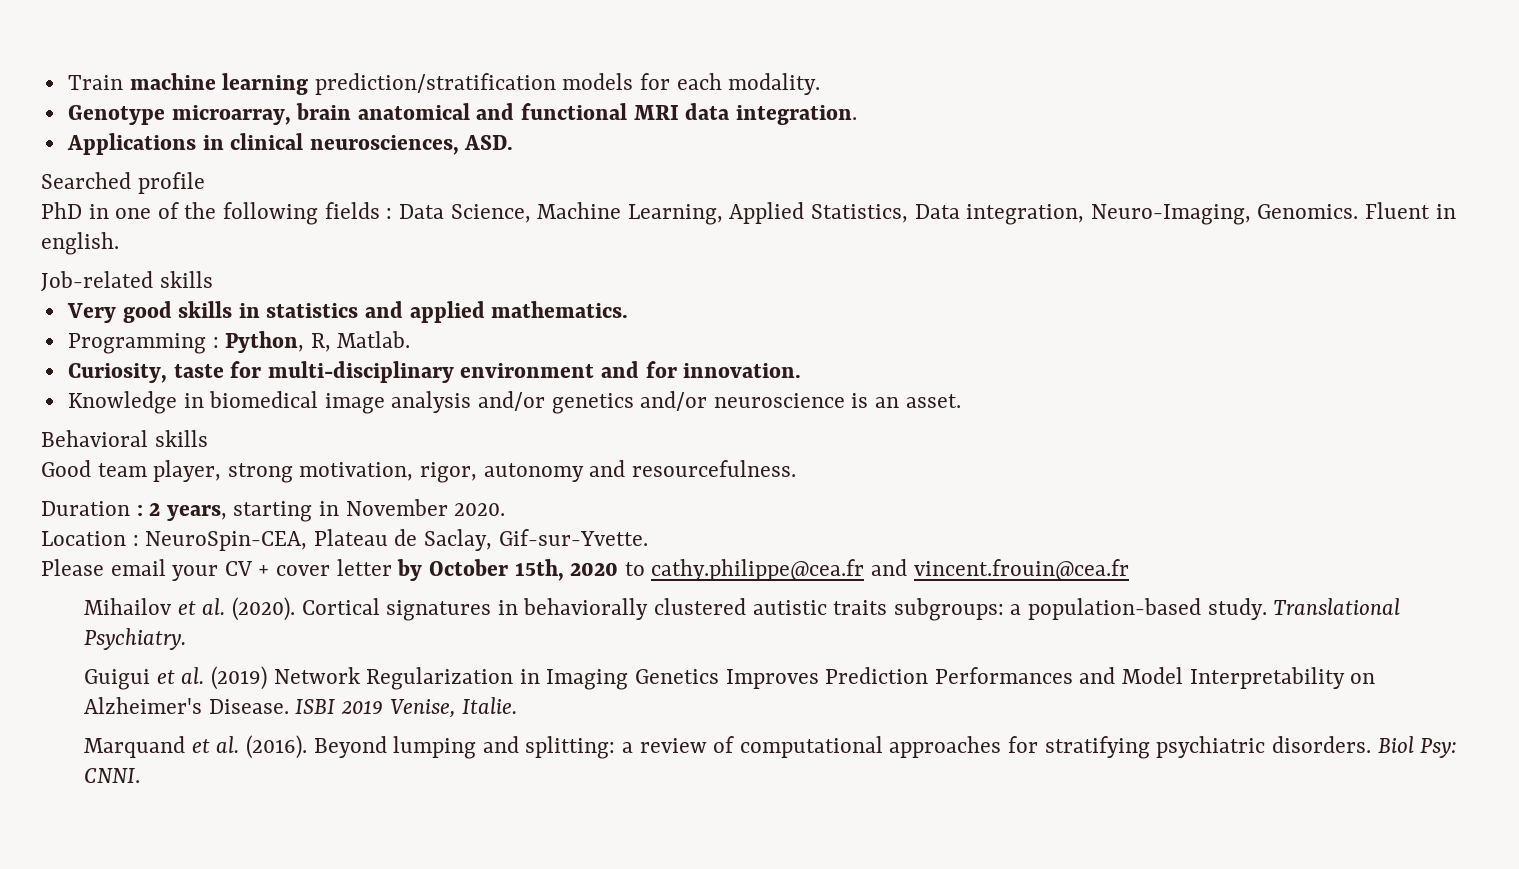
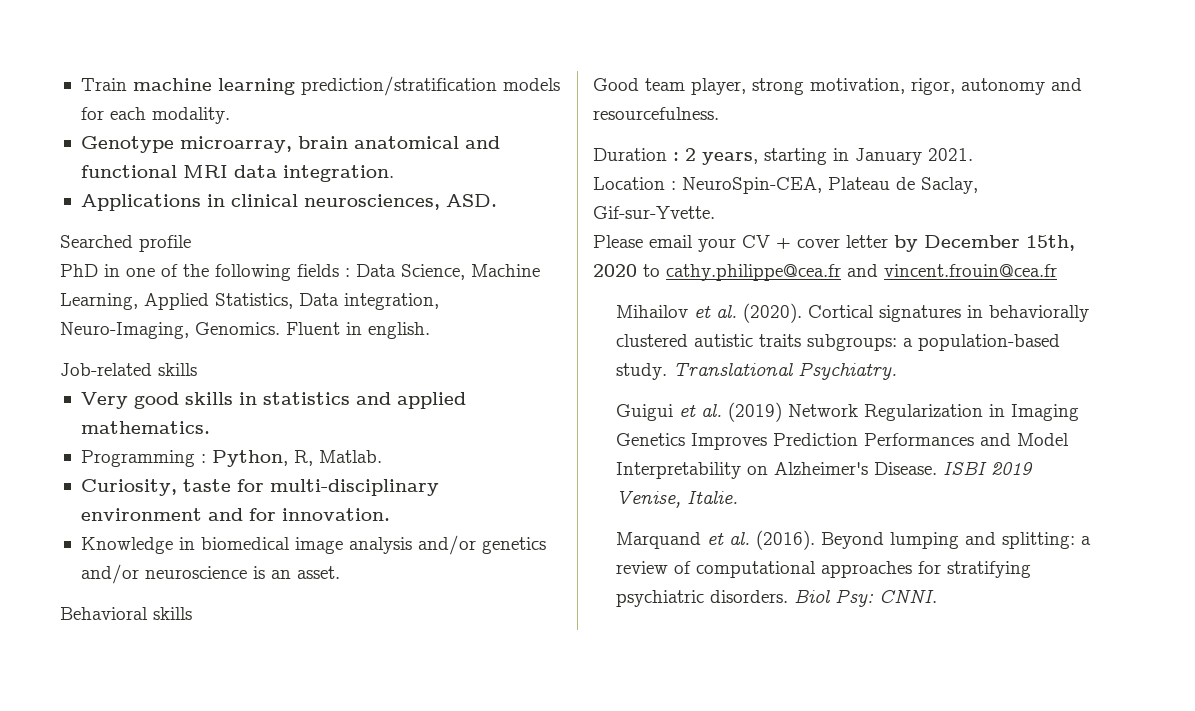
- Duration : 2 years, starting in November 2020.
+ Duration : 2 years, starting in January 2021.
- Please email your CV + cover letter by October 15th, 2020 to cathy.philippe@cea.fr and vincent.frouin@cea.fr
+ Please email your CV + cover letter by December 15th, 2020 to cathy.philippe@cea.fr and vincent.frouin@cea.fr

